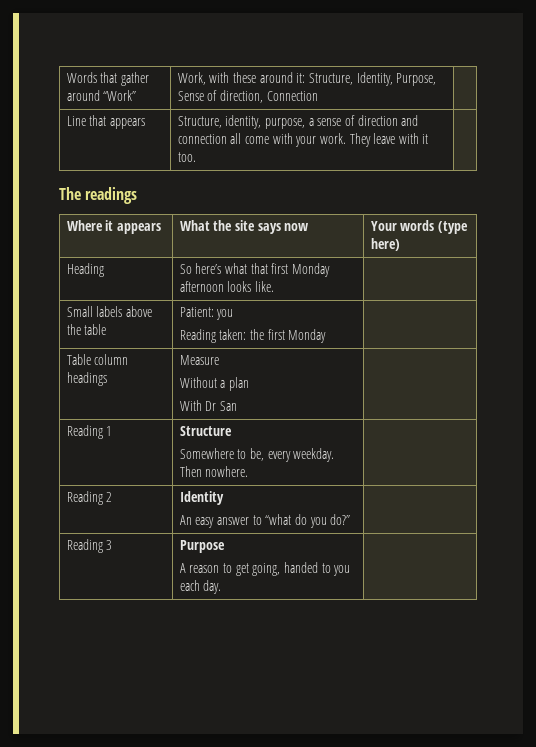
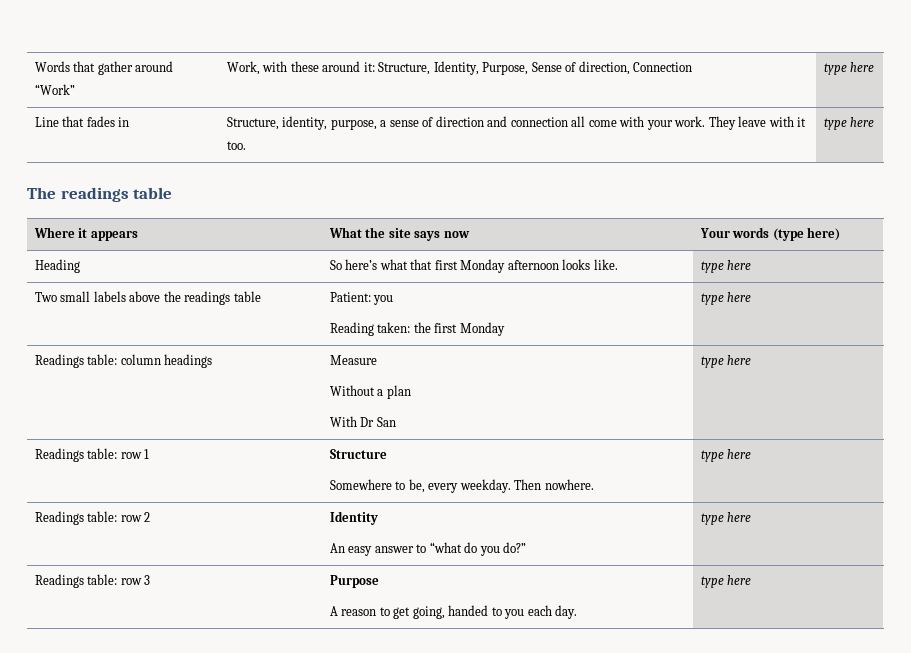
- Words that gather around “Work” | Work, with these around it: Structure, Identity, Purpose, Sense of direction, Connection |
+ Words that gather around “Work” | Work, with these around it: Structure, Identity, Purpose, Sense of direction, Connection | type here
- Line that appears | Structure, identity, purpose, a sense of direction and connection all come with your work. They leave with it too. |
+ Line that fades in | Structure, identity, purpose, a sense of direction and connection all come with your work. They leave with it too. | type here
- The readings
+ The readings table
- Heading | So here’s what that first Monday afternoon looks like. |
- Small labels above the table | Patient: you
- Reading taken: the first Monday |
- Table column headings | Measure
+ Heading | So here’s what that first Monday afternoon looks like. | type here
+ Two small labels above the readings table | Patient: you
+ Reading taken: the first Monday | type here
+ Readings table: column headings | Measure
  Without a plan
- With Dr San |
- Reading 1 | Structure
- Somewhere to be, every weekday. Then nowhere. |
- Reading 2 | Identity
- An easy answer to “what do you do?” |
- Reading 3 | Purpose
- A reason to get going, handed to you each day. |
+ With Dr San | type here
+ Readings table: row 1 | Structure
+ Somewhere to be, every weekday. Then nowhere. | type here
+ Readings table: row 2 | Identity
+ An easy answer to “what do you do?” | type here
+ Readings table: row 3 | Purpose
+ A reason to get going, handed to you each day. | type here

